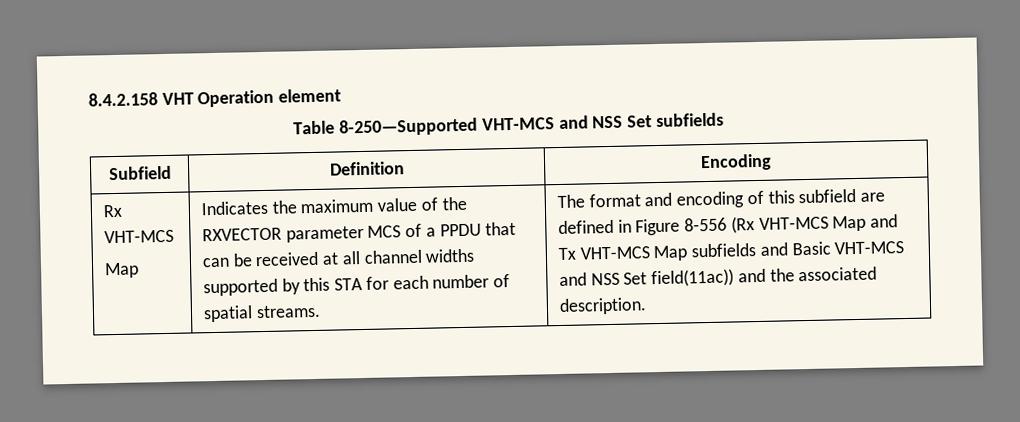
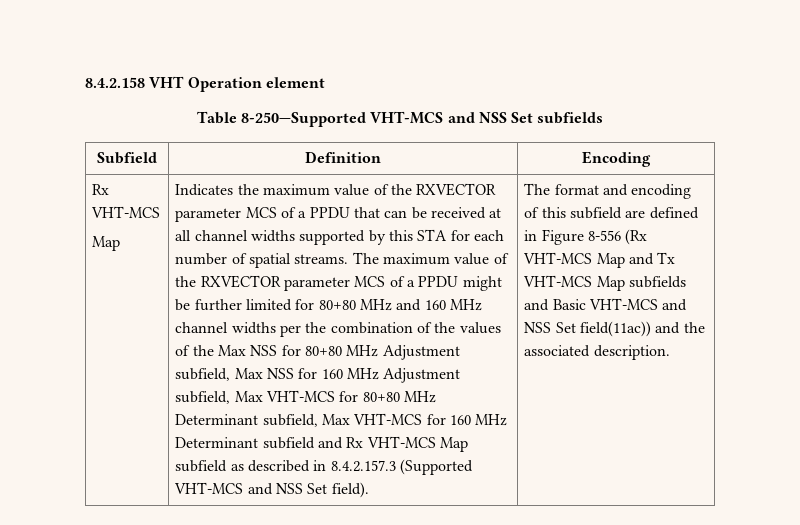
+ The maximum value of the RXVECTOR parameter MCS of a PPDU might be further limited for 80+80 MHz and 160 MHz channel widths per the combination of the values of the Max NSS for 80+80 MHz Adjustment subfield, Max NSS for 160 MHz Adjustment subfield, Max VHT-MCS for 80+80 MHz Determinant subfield, Max VHT-MCS for 160 MHz Determinant subfield and Rx VHT-MCS Map subfield as described in 8.4.2.157.3 (Supported VHT-MCS and NSS Set field).

